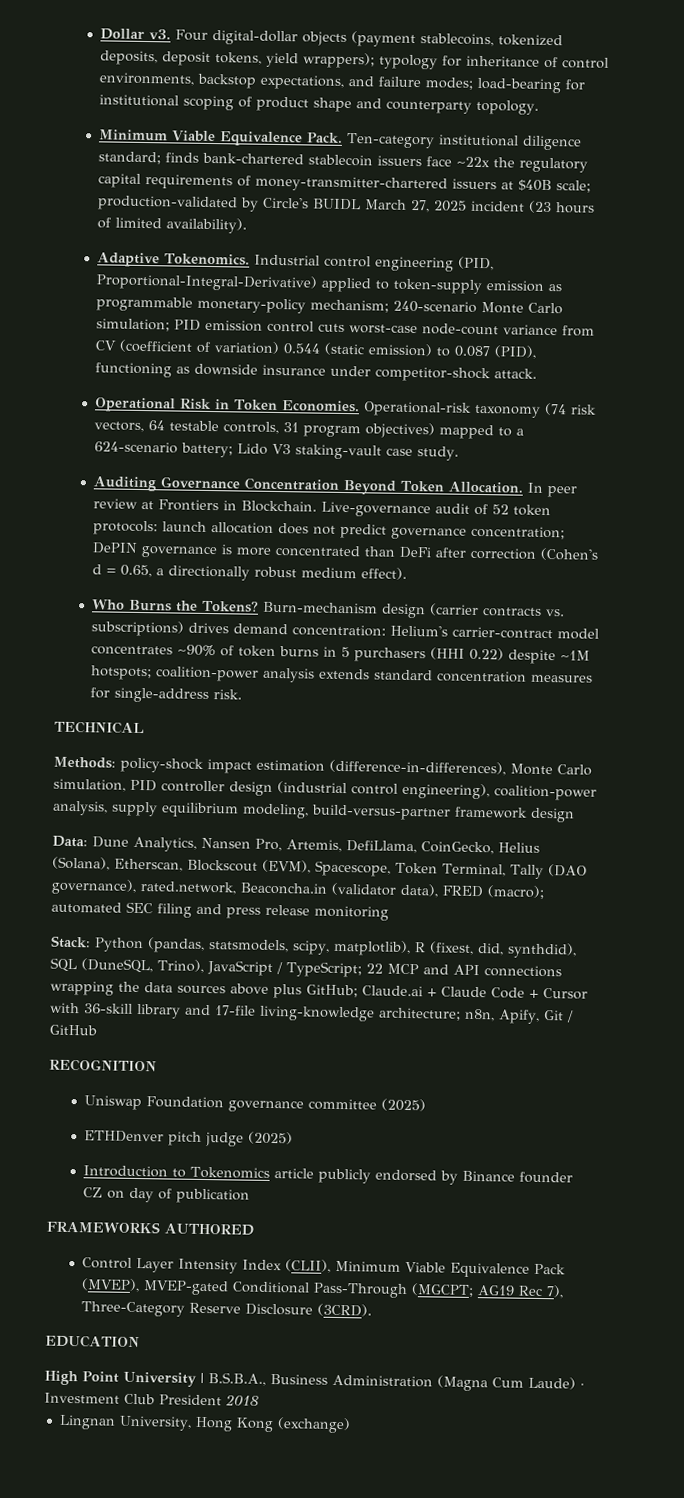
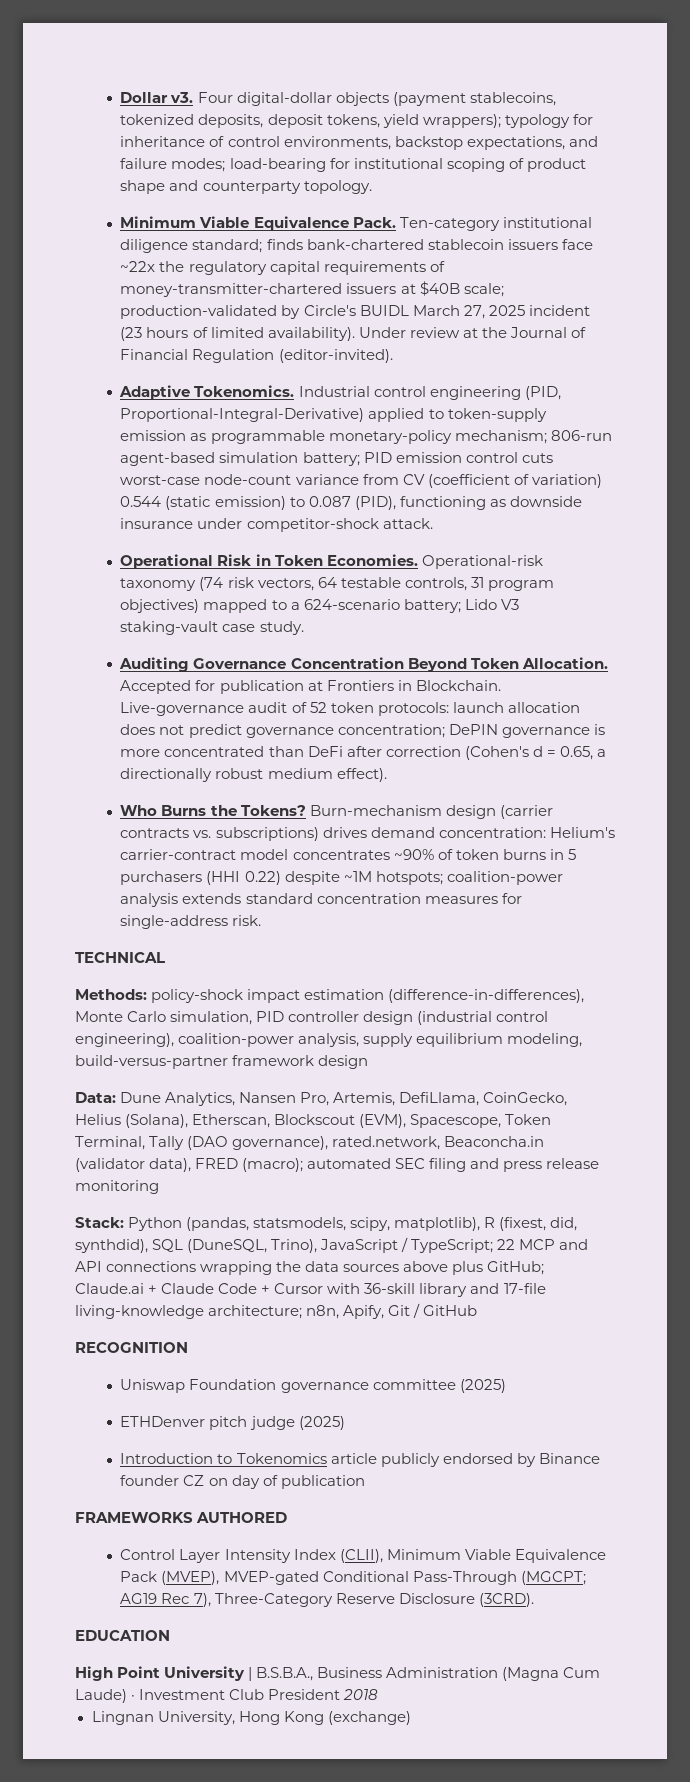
+ Under review at the Journal of Financial Regulation (editor-invited).
- Industrial control engineering (PID, Proportional-Integral-Derivative) applied to token-supply emission as programmable monetary-policy mechanism; 240-scenario Monte Carlo simulation; PID emission control cuts worst-case node-count variance from CV (coefficient of variation) 0.544 (static emission) to 0.087 (PID), functioning as downside insurance under competitor-shock attack.
+ Industrial control engineering (PID, Proportional-Integral-Derivative) applied to token-supply emission as programmable monetary-policy mechanism; 806-run agent-based simulation battery; PID emission control cuts worst-case node-count variance from CV (coefficient of variation) 0.544 (static emission) to 0.087 (PID), functioning as downside insurance under competitor-shock attack.
- In peer review at Frontiers in Blockchain.
+ Accepted for publication at Frontiers in Blockchain.

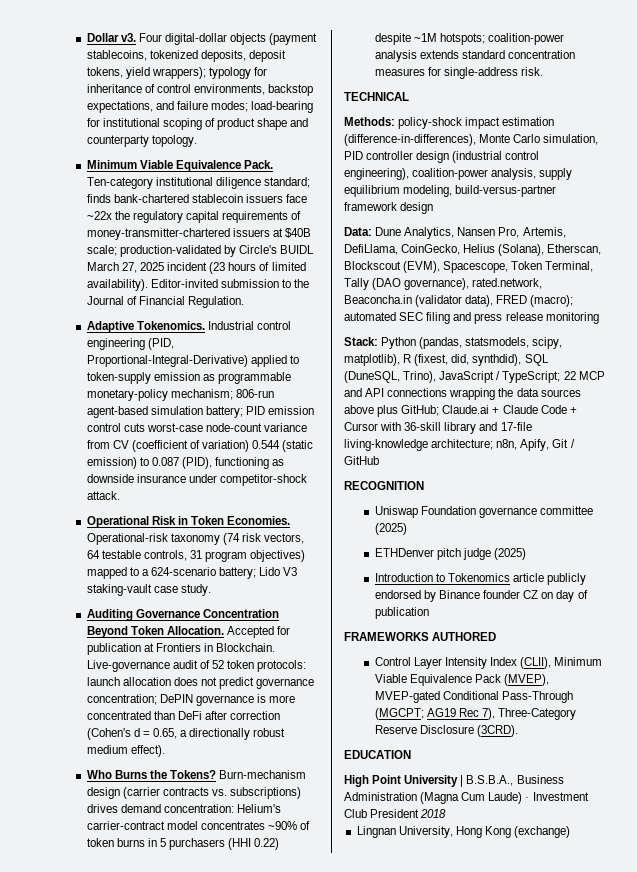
- Under review at the Journal of Financial Regulation (editor-invited).
+ Editor-invited submission to the Journal of Financial Regulation.

